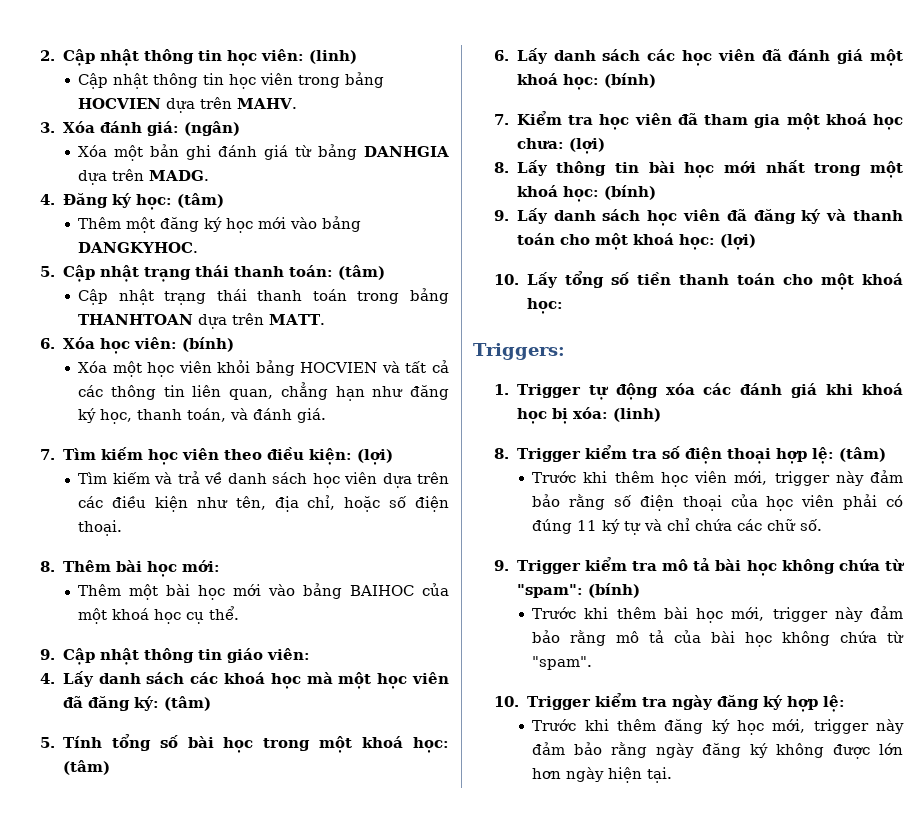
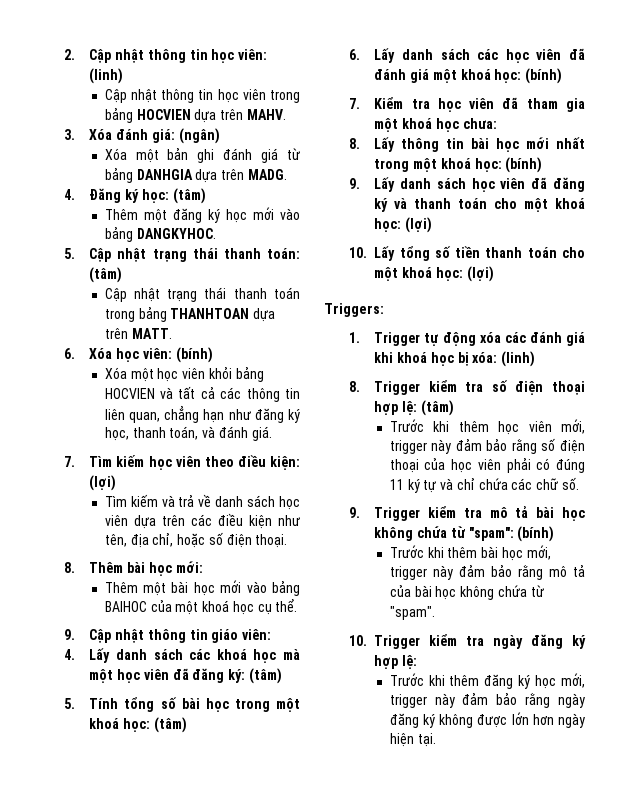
- 7. Kiểm tra học viên đã tham gia một khoá học chưa: (lợi)
+ 7. Kiểm tra học viên đã tham gia một khoá học chưa:
- 10. Lấy tổng số tiền thanh toán cho một khoá học:
+ 10. Lấy tổng số tiền thanh toán cho một khoá học: (lợi)

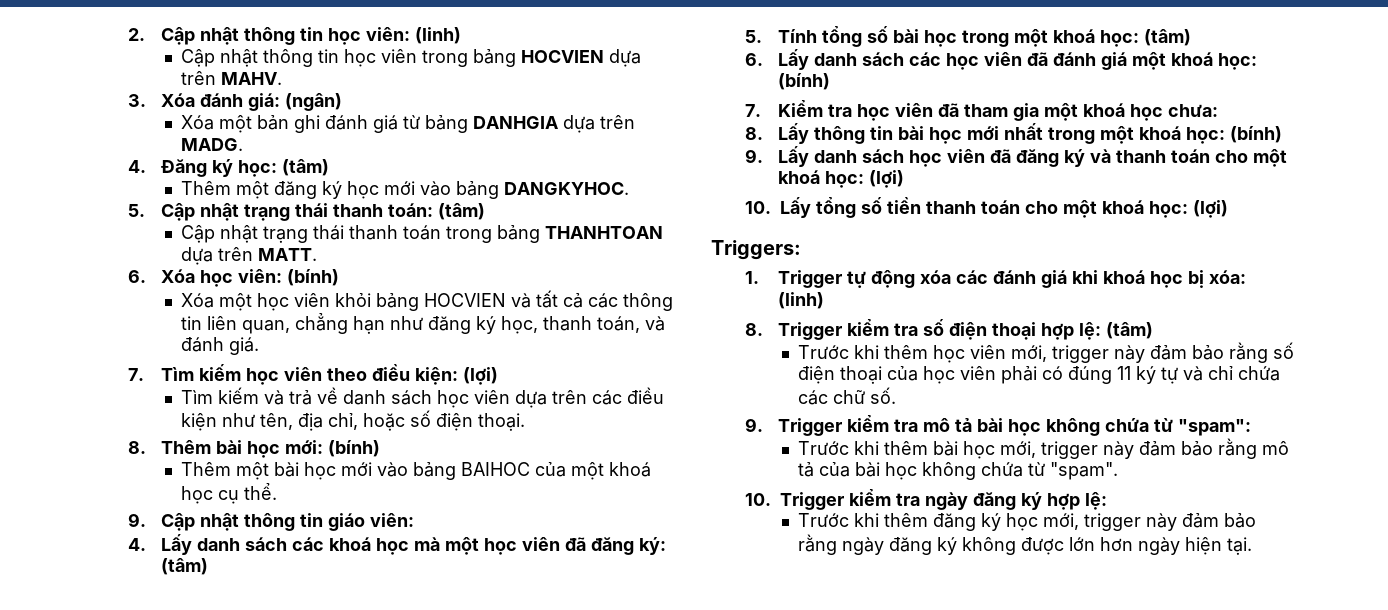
- 8. Thêm bài học mới:
+ 8. Thêm bài học mới: (bính)
- 9. Trigger kiểm tra mô tả bài học không chứa từ "spam": (bính)
+ 9. Trigger kiểm tra mô tả bài học không chứa từ "spam":

